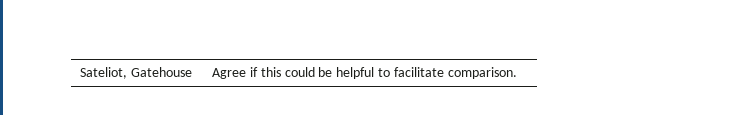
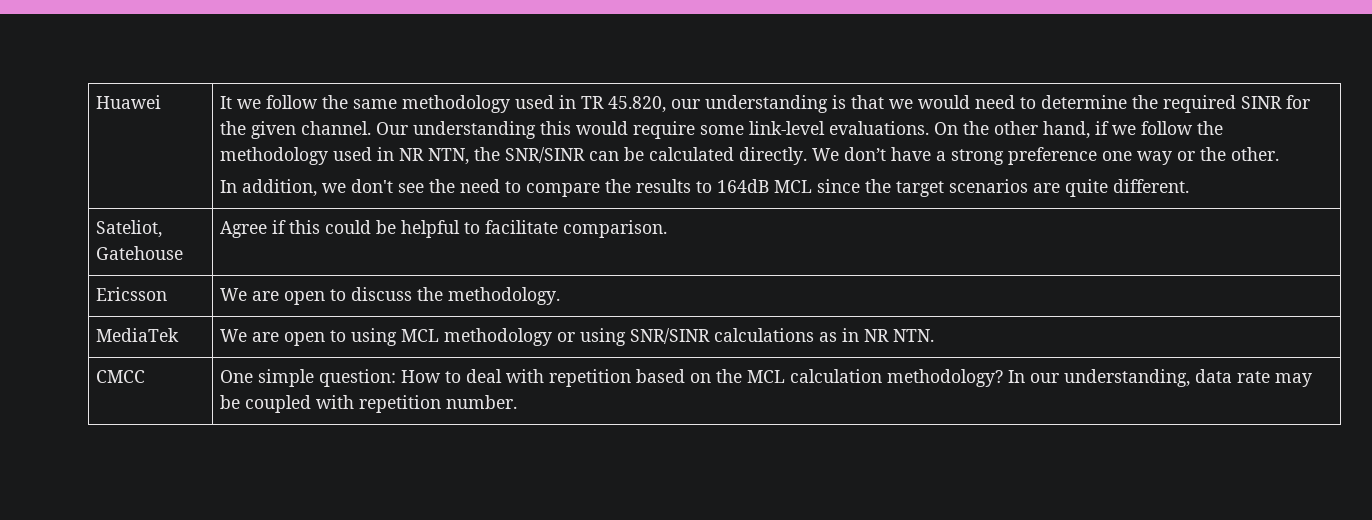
+ Huawei | It we follow the same methodology used in TR 45.820, our understanding is that we would need to determine the required SINR for the given channel. Our understanding this would require some link-level evaluations. On the other hand, if we follow the methodology used in NR NTN, the SNR/SINR can be calculated directly. We don’t have a strong preference one way or the other.
+ In addition, we don't see the need to compare the results to 164dB MCL since the target scenarios are quite different.
+ Ericsson | We are open to discuss the methodology.
+ MediaTek | We are open to using MCL methodology or using SNR/SINR calculations as in NR NTN.
+ CMCC | One simple question: How to deal with repetition based on the MCL calculation methodology? In our understanding, data rate may be coupled with repetition number.

